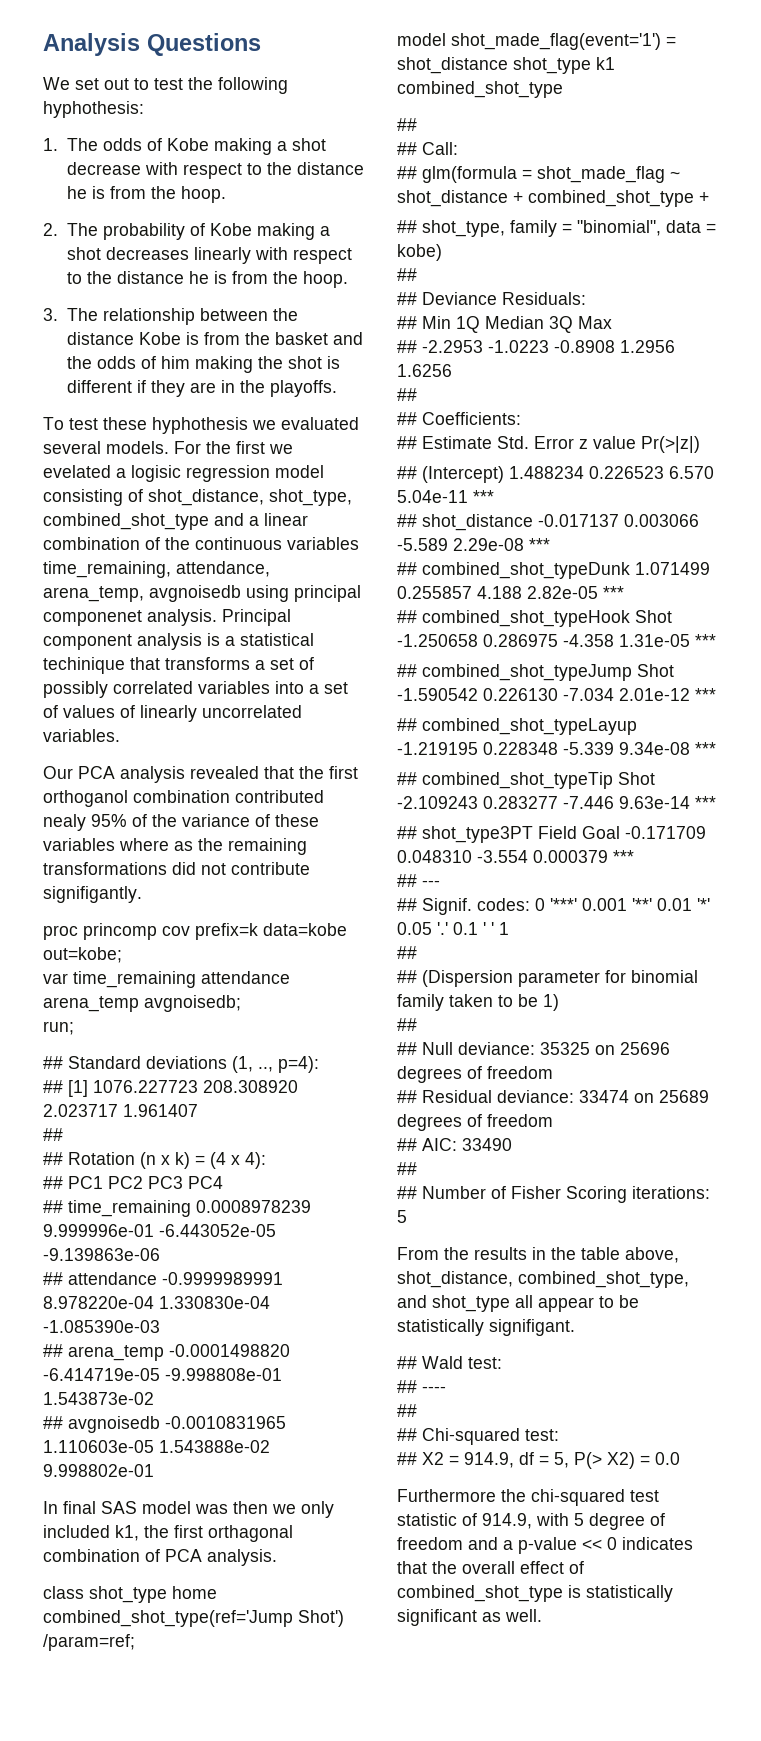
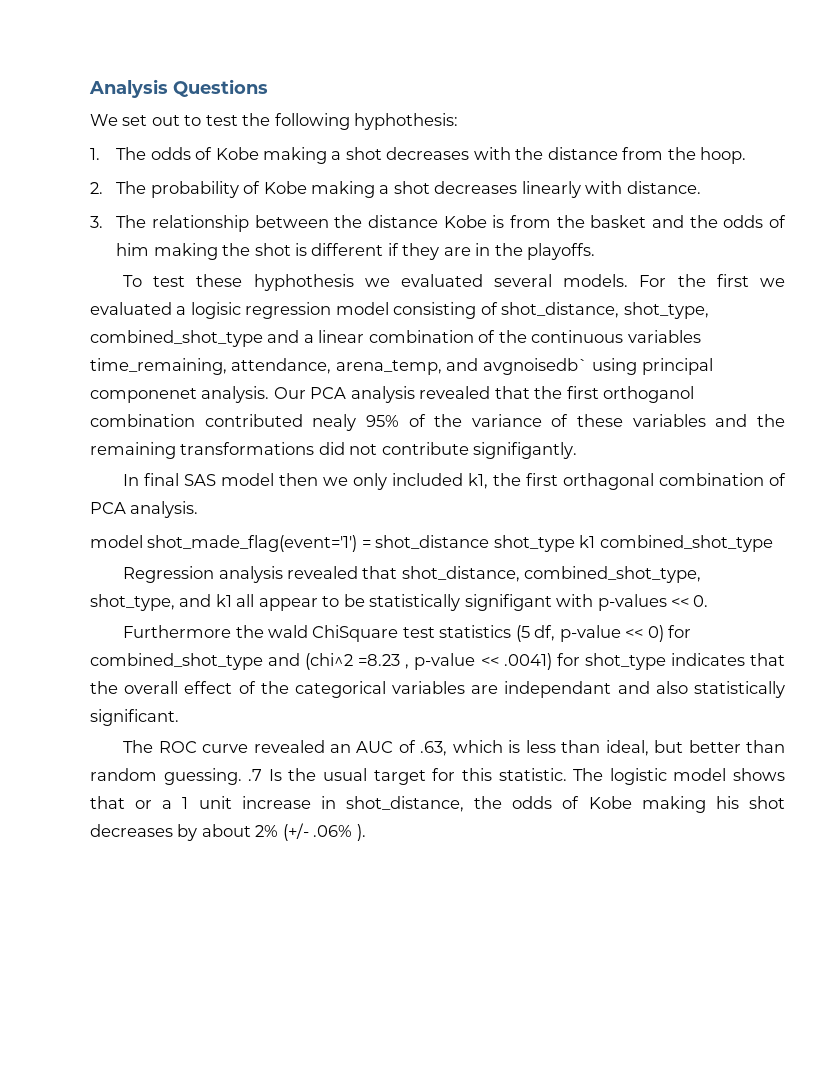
- 1. The odds of Kobe making a shot decrease with respect to the distance he is from the hoop.
+ 1. The odds of Kobe making a shot decreases with the distance from the hoop.
- 2. The probability of Kobe making a shot decreases linearly with respect to the distance he is from the hoop.
+ 2. The probability of Kobe making a shot decreases linearly with distance.
- For the first we evelated a logisic regression model consisting of shot_distance, shot_type, combined_shot_type and a linear combination of the continuous variables time_remaining, attendance, arena_temp, avgnoisedb using principal componenet analysis. Principal component analysis is a statistical techinique that transforms a set of possibly correlated variables into a set of values of linearly uncorrelated variables.
- Our PCA analysis revealed that the first orthoganol combination contributed nealy 95% of the variance of these variables where as the remaining transformations did not contribute signifigantly.
+ For the first we evaluated a logisic regression model consisting of shot_distance, shot_type, combined_shot_type and a linear combination of the continuous variables time_remaining, attendance, arena_temp, and avgnoisedb` using principal componenet analysis. Our PCA analysis revealed that the first orthoganol combination contributed nealy 95% of the variance of these variables and the remaining transformations did not contribute signifigantly.
- proc princomp cov prefix=k data=kobe out=kobe;
- var time_remaining attendance arena_temp avgnoisedb;
- run;
- ## Standard deviations (1, .., p=4):
- ## [1] 1076.227723 208.308920 2.023717 1.961407
- ##
- ## Rotation (n x k) = (4 x 4):
- ## PC1 PC2 PC3 PC4
- ## time_remaining 0.0008978239 9.999996e-01 -6.443052e-05 -9.139863e-06
- ## attendance -0.9999989991 8.978220e-04 1.330830e-04 -1.085390e-03
- ## arena_temp -0.0001498820 -6.414719e-05 -9.998808e-01 1.543873e-02
- ## avgnoisedb -0.0010831965 1.110603e-05 1.543888e-02 9.998802e-01
- In final SAS model was then we only included k1, the first orthagonal combination of PCA analysis.
+ In final SAS model then we only included k1, the first orthagonal combination of PCA analysis.
- class shot_type home combined_shot_type(ref='Jump Shot') /param=ref;
  model shot_made_flag(event='1') = shot_distance shot_type k1 combined_shot_type
- ##
- ## Call:
- ## glm(formula = shot_made_flag ~ shot_distance + combined_shot_type +
- ## shot_type, family = "binomial", data = kobe)
- ##
- ## Deviance Residuals:
- ## Min 1Q Median 3Q Max
- ## -2.2953 -1.0223 -0.8908 1.2956 1.6256
- ##
- ## Coefficients:
- ## Estimate Std. Error z value Pr(>|z|)
- ## (Intercept) 1.488234 0.226523 6.570 5.04e-11 ***
- ## shot_distance -0.017137 0.003066 -5.589 2.29e-08 ***
- ## combined_shot_typeDunk 1.071499 0.255857 4.188 2.82e-05 ***
- ## combined_shot_typeHook Shot -1.250658 0.286975 -4.358 1.31e-05 ***
- ## combined_shot_typeJump Shot -1.590542 0.226130 -7.034 2.01e-12 ***
- ## combined_shot_typeLayup -1.219195 0.228348 -5.339 9.34e-08 ***
- ## combined_shot_typeTip Shot -2.109243 0.283277 -7.446 9.63e-14 ***
- ## shot_type3PT Field Goal -0.171709 0.048310 -3.554 0.000379 ***
- ## ---
- ## Signif. codes: 0 '***' 0.001 '**' 0.01 '*' 0.05 '.' 0.1 ' ' 1
- ##
- ## (Dispersion parameter for binomial family taken to be 1)
- ##
- ## Null deviance: 35325 on 25696 degrees of freedom
- ## Residual deviance: 33474 on 25689 degrees of freedom
- ## AIC: 33490
- ##
- ## Number of Fisher Scoring iterations: 5
- From the results in the table above, shot_distance, combined_shot_type, and shot_type all appear to be statistically signifigant.
- ## Wald test:
- ## ----
- ##
- ## Chi-squared test:
- ## X2 = 914.9, df = 5, P(> X2) = 0.0
- Furthermore the chi-squared test statistic of 914.9, with 5 degree of freedom and a p-value << 0 indicates that the overall effect of combined_shot_type is statistically significant as well.
+ Regression analysis revealed that shot_distance, combined_shot_type, shot_type, and k1 all appear to be statistically signifigant with p-values << 0.
+ Furthermore the wald ChiSquare test statistics (5 df, p-value << 0) for combined_shot_type and (chi^2 =8.23 , p-value << .0041) for shot_type indicates that the overall effect of the categorical variables are independant and also statistically significant.
+ The ROC curve revealed an AUC of .63, which is less than ideal, but better than random guessing. .7 Is the usual target for this statistic. The logistic model shows that or a 1 unit increase in shot_distance, the odds of Kobe making his shot decreases by about 2% (+/- .06% ).

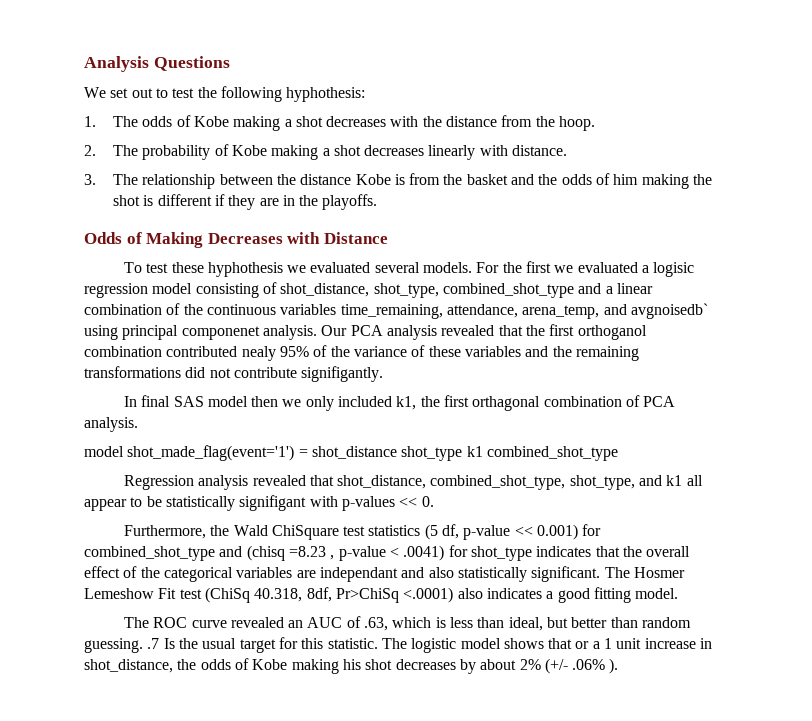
+ Odds of Making Decreases with Distance
- Furthermore the wald ChiSquare test statistics (5 df, p-value << 0) for combined_shot_type and (chi^2 =8.23 , p-value << .0041) for shot_type indicates that the overall effect of the categorical variables are independant and also statistically significant.
+ Furthermore, the Wald ChiSquare test statistics (5 df, p-value << 0.001) for combined_shot_type and (chisq =8.23 , p-value < .0041) for shot_type indicates that the overall effect of the categorical variables are independant and also statistically significant. The Hosmer Lemeshow Fit test (ChiSq 40.318, 8df, Pr>ChiSq <.0001) also indicates a good fitting model.

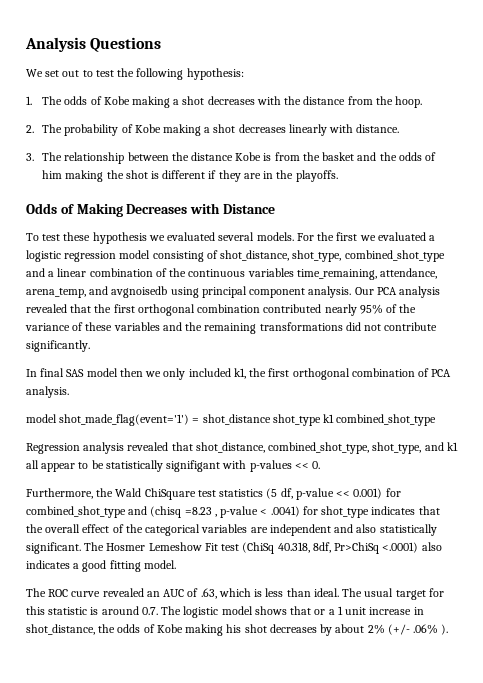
- We set out to test the following hyphothesis:
+ We set out to test the following hypothesis:
- To test these hyphothesis we evaluated several models.
+ To test these hypothesis we evaluated several models.
- For the first we evaluated a logisic regression model consisting of shot_distance, shot_type, combined_shot_type and a linear combination of the continuous variables time_remaining, attendance, arena_temp, and avgnoisedb` using principal componenet analysis.
+ For the first we evaluated a logistic regression model consisting of shot_distance, shot_type, combined_shot_type and a linear combination of the continuous variables time_remaining, attendance, arena_temp, and avgnoisedb using principal component analysis.
- Our PCA analysis revealed that the first orthoganol combination contributed nealy 95% of the variance of these variables and the remaining transformations did not contribute signifigantly.
+ Our PCA analysis revealed that the first orthogonal combination contributed nearly 95% of the variance of these variables and the remaining transformations did not contribute significantly.
- In final SAS model then we only included k1, the first orthagonal combination of PCA analysis.
+ In final SAS model then we only included k1, the first orthogonal combination of PCA analysis.
- Furthermore, the Wald ChiSquare test statistics (5 df, p-value << 0.001) for combined_shot_type and (chisq =8.23 , p-value < .0041) for shot_type indicates that the overall effect of the categorical variables are independant and also statistically significant.
+ Furthermore, the Wald ChiSquare test statistics (5 df, p-value << 0.001) for combined_shot_type and (chisq =8.23 , p-value < .0041) for shot_type indicates that the overall effect of the categorical variables are independent and also statistically significant.
- The ROC curve revealed an AUC of .63, which is less than ideal, but better than random guessing. .7 Is the usual target for this statistic. The logistic model shows that or a 1 unit increase in shot_distance, the odds of Kobe making his shot decreases by about 2% (+/- .06% ).
+ The ROC curve revealed an AUC of .63, which is less than ideal. The usual target for this statistic is around 0.7. The logistic model shows that or a 1 unit increase in shot_distance, the odds of Kobe making his shot decreases by about 2% (+/- .06% ).

